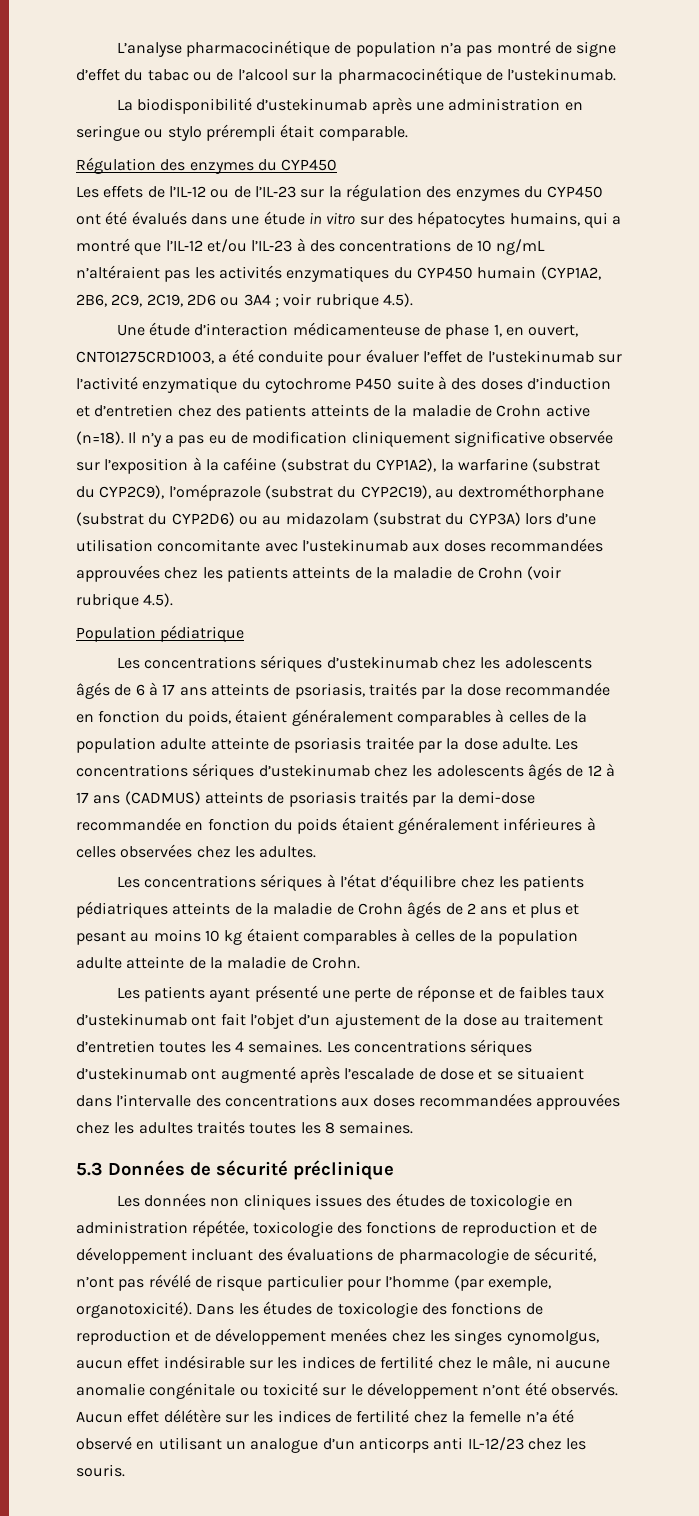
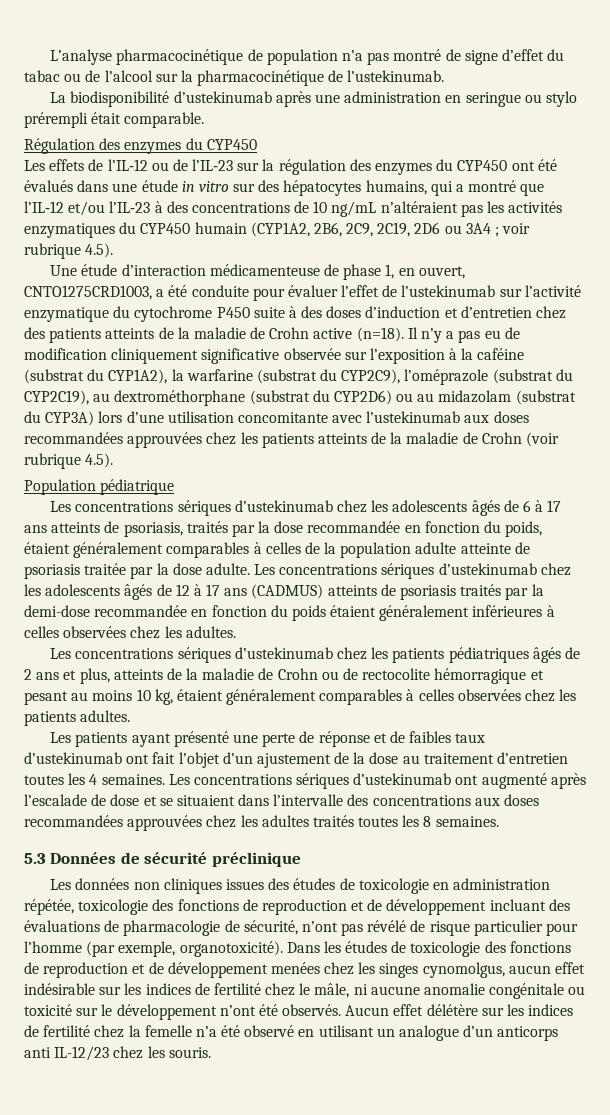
- Les concentrations sériques à l’état d’équilibre chez les patients pédiatriques atteints de la maladie de Crohn âgés de 2 ans et plus et pesant au moins 10 kg étaient comparables à celles de la population adulte atteinte de la maladie de Crohn.
+ Les concentrations sériques d’ustekinumab chez les patients pédiatriques âgés de 2 ans et plus, atteints de la maladie de Crohn ou de rectocolite hémorragique et pesant au moins 10 kg, étaient généralement comparables à celles observées chez les patients adultes.

